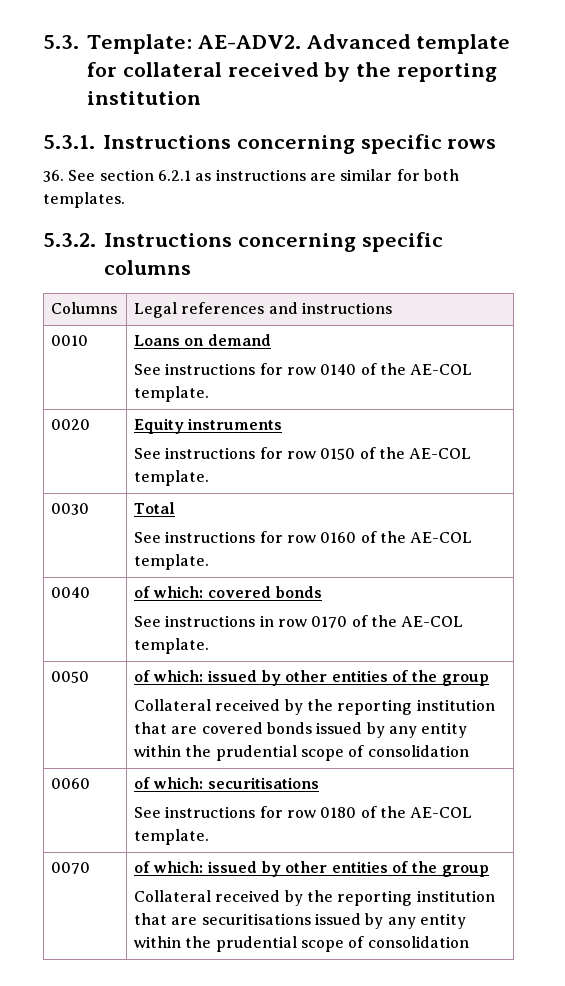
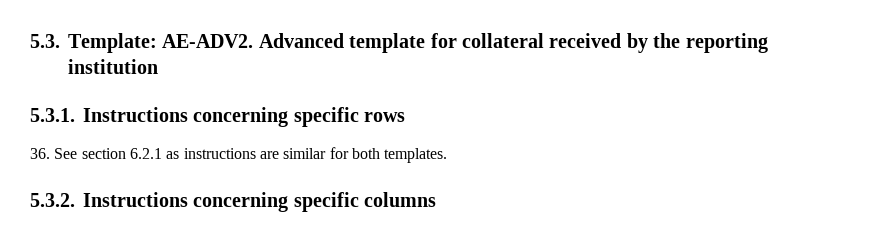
- Columns | Legal references and instructions
- 0010 | Loans on demand
- See instructions for row 0140 of the AE-COL template.
- 0020 | Equity instruments
- See instructions for row 0150 of the AE-COL template.
- 0030 | Total
- See instructions for row 0160 of the AE-COL template.
- 0040 | of which: covered bonds
- See instructions in row 0170 of the AE-COL template.
- 0050 | of which: issued by other entities of the group
- Collateral received by the reporting institution that are covered bonds issued by any entity within the prudential scope of consolidation
- 0060 | of which: securitisations
- See instructions for row 0180 of the AE-COL template.
- 0070 | of which: issued by other entities of the group
- Collateral received by the reporting institution that are securitisations issued by any entity within the prudential scope of consolidation

